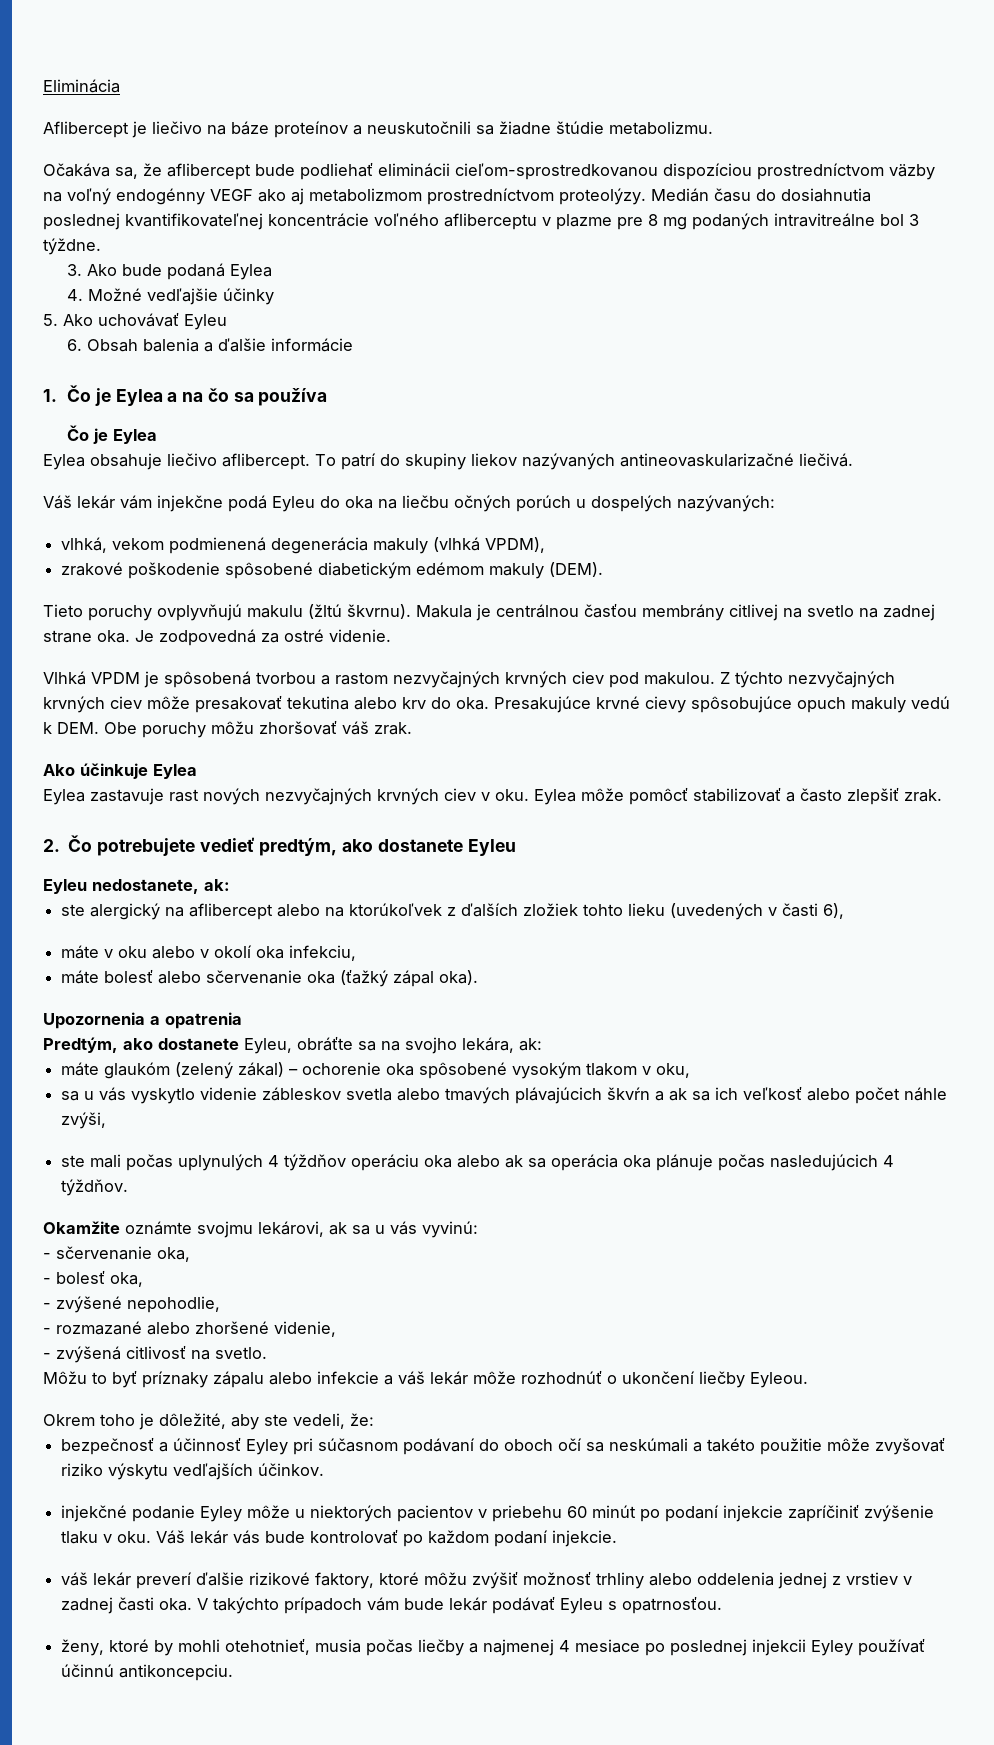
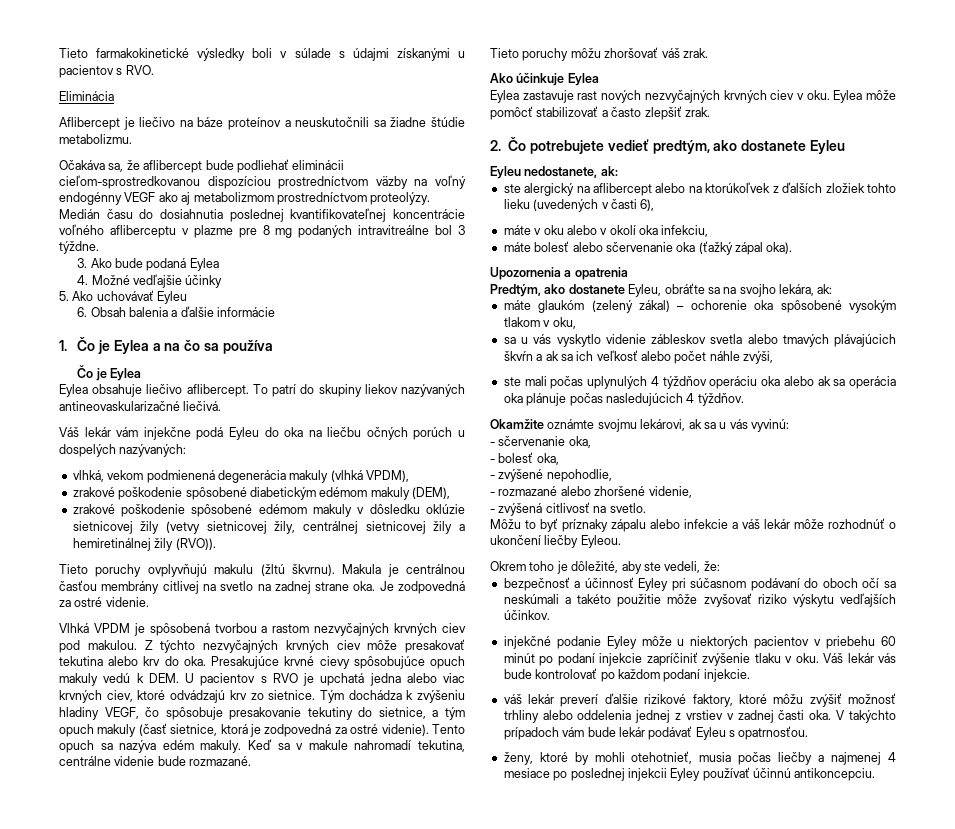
+ Tieto farmakokinetické výsledky boli v súlade s údajmi získanými u pacientov s RVO.
- zrakové poškodenie spôsobené diabetickým edémom makuly (DEM).
+ zrakové poškodenie spôsobené diabetickým edémom makuly (DEM),
+ zrakové poškodenie spôsobené edémom makuly v dôsledku oklúzie sietnicovej žily (vetvy sietnicovej žily, centrálnej sietnicovej žily a hemiretinálnej žily (RVO)).
- Presakujúce krvné cievy spôsobujúce opuch makuly vedú k DEM. Obe poruchy môžu zhoršovať váš zrak.
+ Presakujúce krvné cievy spôsobujúce opuch makuly vedú k DEM. U pacientov s RVO je upchatá jedna alebo viac krvných ciev, ktoré odvádzajú krv zo sietnice. Tým dochádza k zvýšeniu hladiny VEGF, čo spôsobuje presakovanie tekutiny do sietnice, a tým opuch makuly (časť sietnice, ktorá je zodpovedná za ostré videnie). Tento opuch sa nazýva edém makuly. Keď sa v makule nahromadí tekutina, centrálne videnie bude rozmazané.
+ Tieto poruchy môžu zhoršovať váš zrak.

